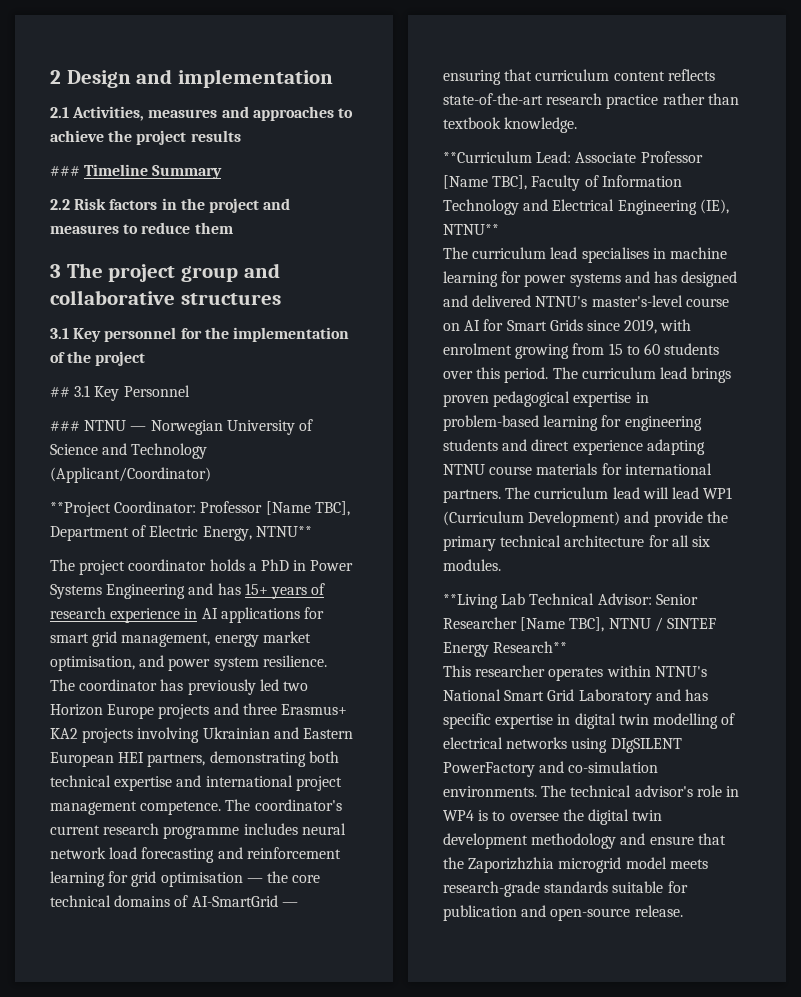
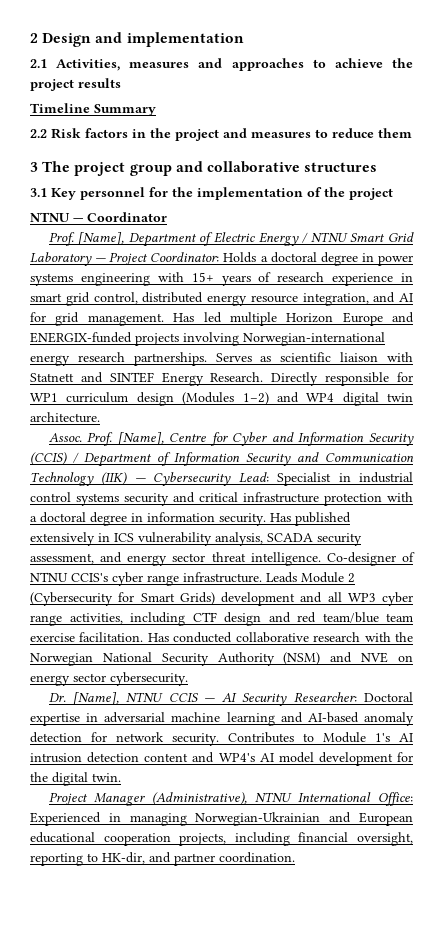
- ### Timeline Summary
+ Timeline Summary
- ## 3.1 Key Personnel
- ### NTNU — Norwegian University of Science and Technology (Applicant/Coordinator)
- **Project Coordinator: Professor [Name TBC], Department of Electric Energy, NTNU**
- The project coordinator holds a PhD in Power Systems Engineering and has 15+ years of research experience in AI applications for smart grid management, energy market optimisation, and power system resilience. The coordinator has previously led two Horizon Europe projects and three Erasmus+ KA2 projects involving Ukrainian and Eastern European HEI partners, demonstrating both technical expertise and international project management competence. The coordinator's current research programme includes neural network load forecasting and reinforcement learning for grid optimisation — the core technical domains of AI-SmartGrid — ensuring that curriculum content reflects state-of-the-art research practice rather than textbook knowledge.
- **Curriculum Lead: Associate Professor [Name TBC], Faculty of Information Technology and Electrical Engineering (IE), NTNU**
- The curriculum lead specialises in machine learning for power systems and has designed and delivered NTNU's master's-level course on AI for Smart Grids since 2019, with enrolment growing from 15 to 60 students over this period. The curriculum lead brings proven pedagogical expertise in problem-based learning for engineering students and direct experience adapting NTNU course materials for international partners. The curriculum lead will lead WP1 (Curriculum Development) and provide the primary technical architecture for all six modules.
- **Living Lab Technical Advisor: Senior Researcher [Name TBC], NTNU / SINTEF Energy Research**
- This researcher operates within NTNU's National Smart Grid Laboratory and has specific expertise in digital twin modelling of electrical networks using DIgSILENT PowerFactory and co-simulation environments. The technical advisor's role in WP4 is to oversee the digital twin development methodology and ensure that the Zaporizhzhia microgrid model meets research-grade standards suitable for publication and open-source release.
+ NTNU — Coordinator
+ Prof. [Name], Department of Electric Energy / NTNU Smart Grid Laboratory — Project Coordinator: Holds a doctoral degree in power systems engineering with 15+ years of research experience in smart grid control, distributed energy resource integration, and AI for grid management. Has led multiple Horizon Europe and ENERGIX-funded projects involving Norwegian-international energy research partnerships. Serves as scientific liaison with Statnett and SINTEF Energy Research. Directly responsible for WP1 curriculum design (Modules 1–2) and WP4 digital twin architecture.
+ Assoc. Prof. [Name], Centre for Cyber and Information Security (CCIS) / Department of Information Security and Communication Technology (IIK) — Cybersecurity Lead: Specialist in industrial control systems security and critical infrastructure protection with a doctoral degree in information security. Has published extensively in ICS vulnerability analysis, SCADA security assessment, and energy sector threat intelligence. Co-designer of NTNU CCIS's cyber range infrastructure. Leads Module 2 (Cybersecurity for Smart Grids) development and all WP3 cyber range activities, including CTF design and red team/blue team exercise facilitation. Has conducted collaborative research with the Norwegian National Security Authority (NSM) and NVE on energy sector cybersecurity.
+ Dr. [Name], NTNU CCIS — AI Security Researcher: Doctoral expertise in adversarial machine learning and AI-based anomaly detection for network security. Contributes to Module 1's AI intrusion detection content and WP4's AI model development for the digital twin.
+ Project Manager (Administrative), NTNU International Office: Experienced in managing Norwegian-Ukrainian and European educational cooperation projects, including financial oversight, reporting to HK-dir, and partner coordination.

